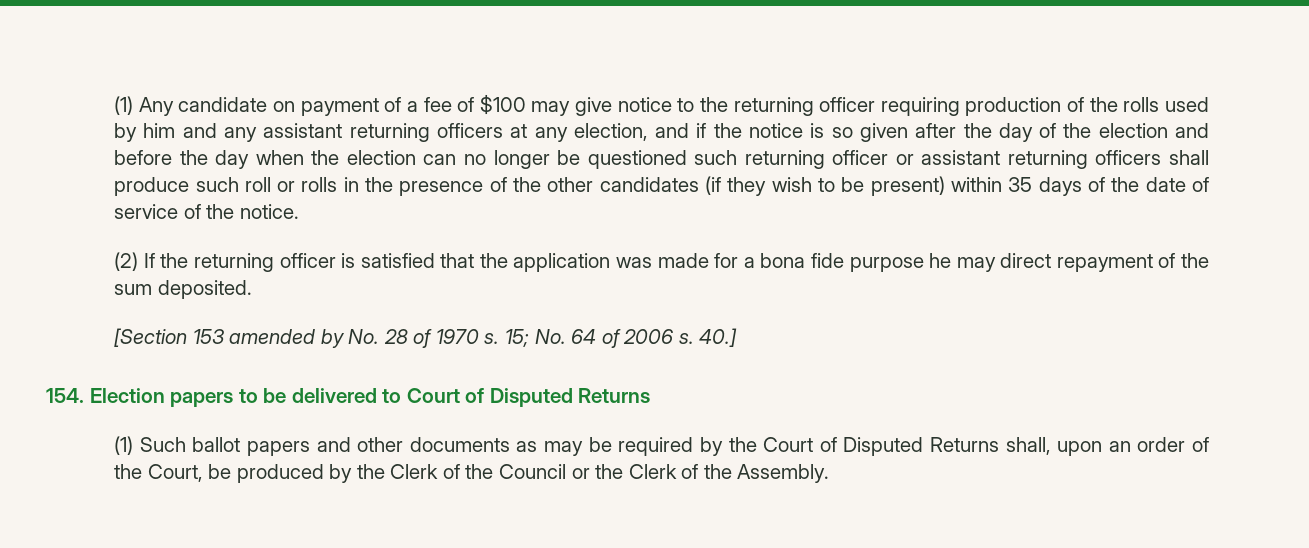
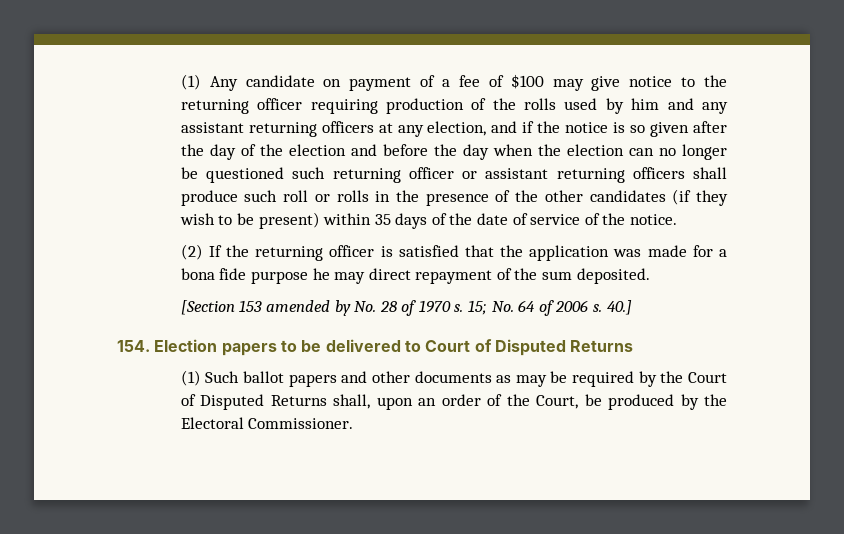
- (1) Such ballot papers and other documents as may be required by the Court of Disputed Returns shall, upon an order of the Court, be produced by the Clerk of the Council or the Clerk of the Assembly.
+ (1) Such ballot papers and other documents as may be required by the Court of Disputed Returns shall, upon an order of the Court, be produced by the Electoral Commissioner.

